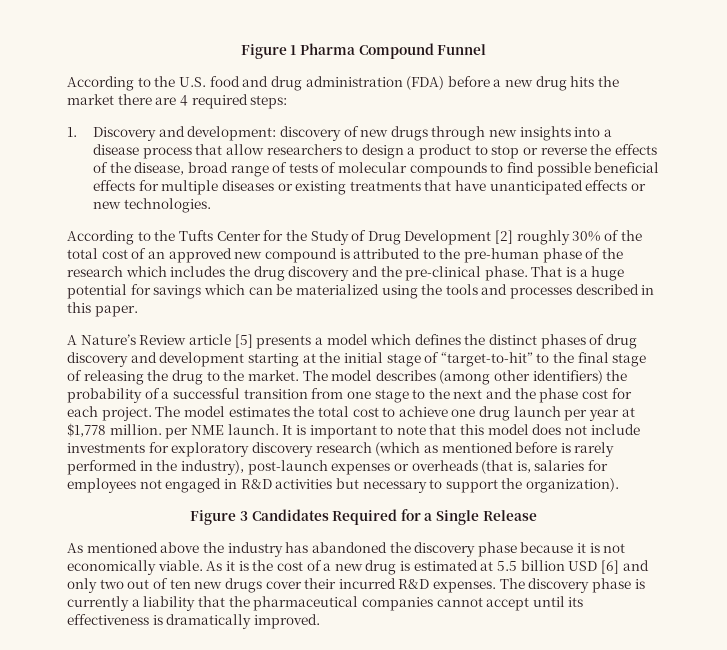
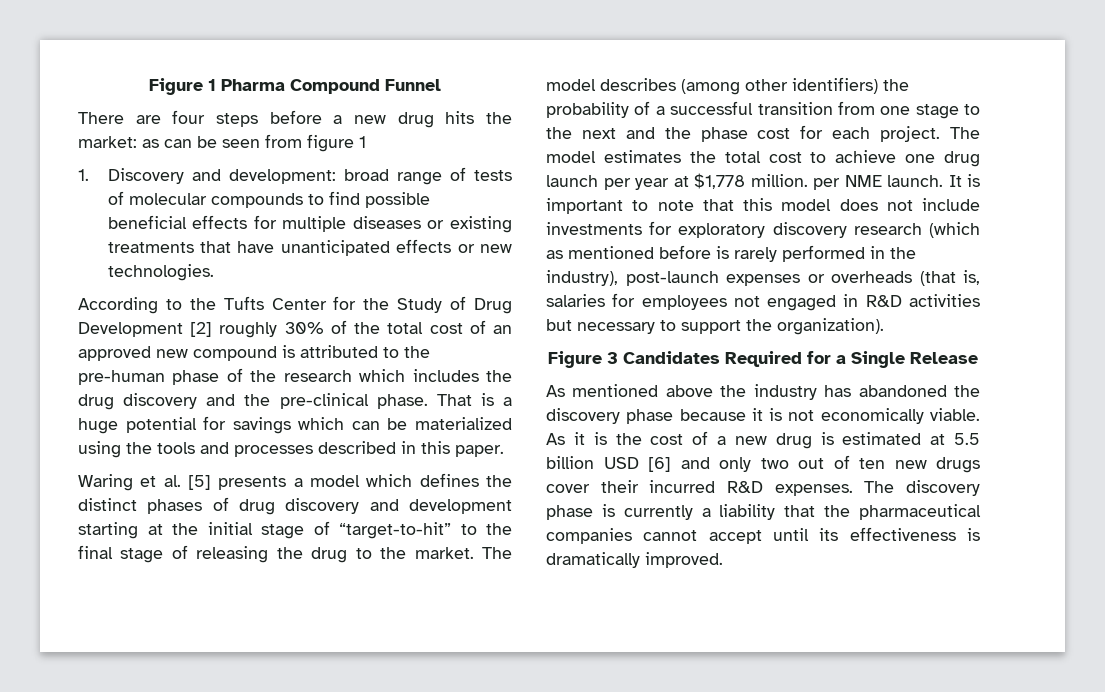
- According to the U.S. food and drug administration (FDA) before a new drug hits the market there are 4 required steps:
- 1. Discovery and development: discovery of new drugs through new insights into a disease process that allow researchers to design a product to stop or reverse the effects of the disease, broad range of tests of molecular compounds to find possible beneficial effects for multiple diseases or existing treatments that have unanticipated effects or new technologies.
+ There are four steps before a new drug hits the market: as can be seen from figure 1
+ 1. Discovery and development: broad range of tests of molecular compounds to find possible beneficial effects for multiple diseases or existing treatments that have unanticipated effects or new technologies.
- A Nature’s Review article [5] presents a model which defines the distinct phases of drug discovery and development starting at the initial stage of “target-to-hit” to the final stage of releasing the drug to the market.
+ Waring et al. [5] presents a model which defines the distinct phases of drug discovery and development starting at the initial stage of “target-to-hit” to the final stage of releasing the drug to the market.

